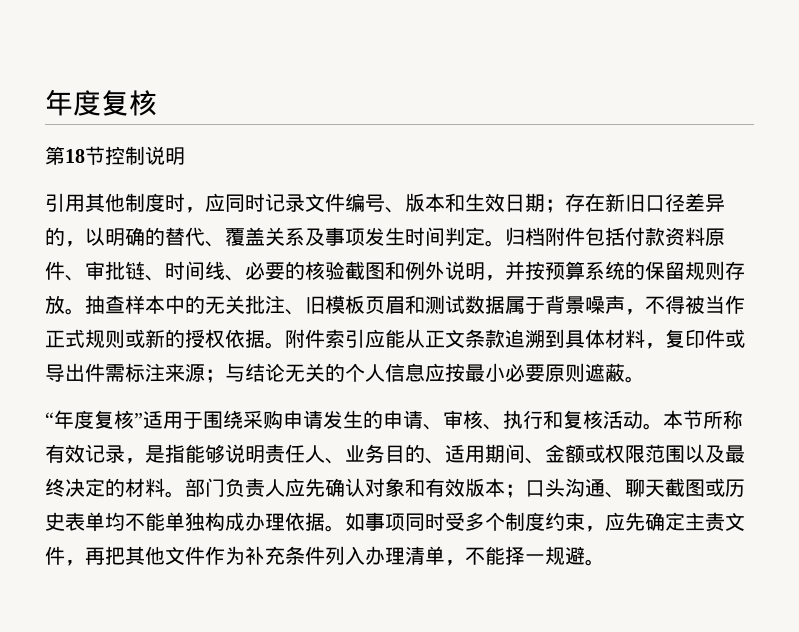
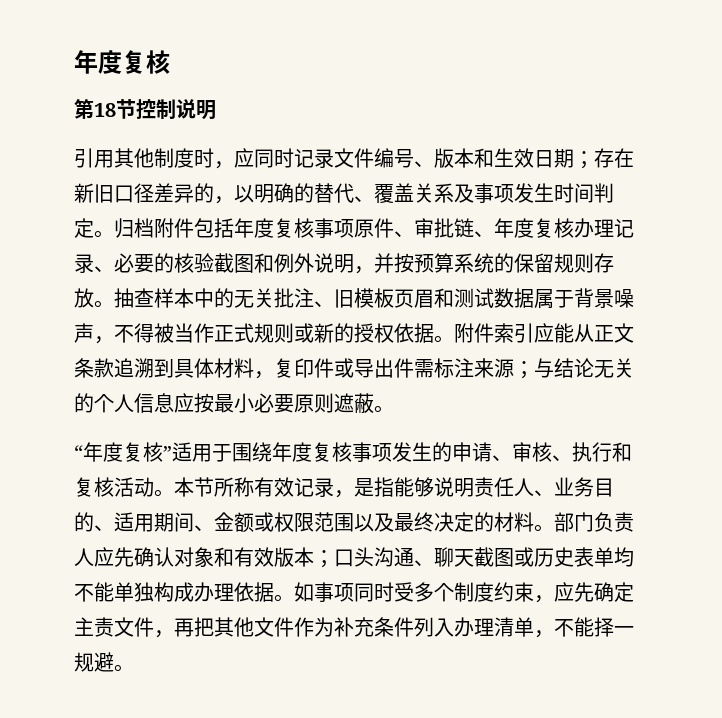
- 归档附件包括付款资料原件、审批链、时间线、必要的核验截图和例外说明，并按预算系统的保留规则存放。
+ 归档附件包括年度复核事项原件、审批链、年度复核办理记录、必要的核验截图和例外说明，并按预算系统的保留规则存放。
- “年度复核”适用于围绕采购申请发生的申请、审核、执行和复核活动。
+ “年度复核”适用于围绕年度复核事项发生的申请、审核、执行和复核活动。

